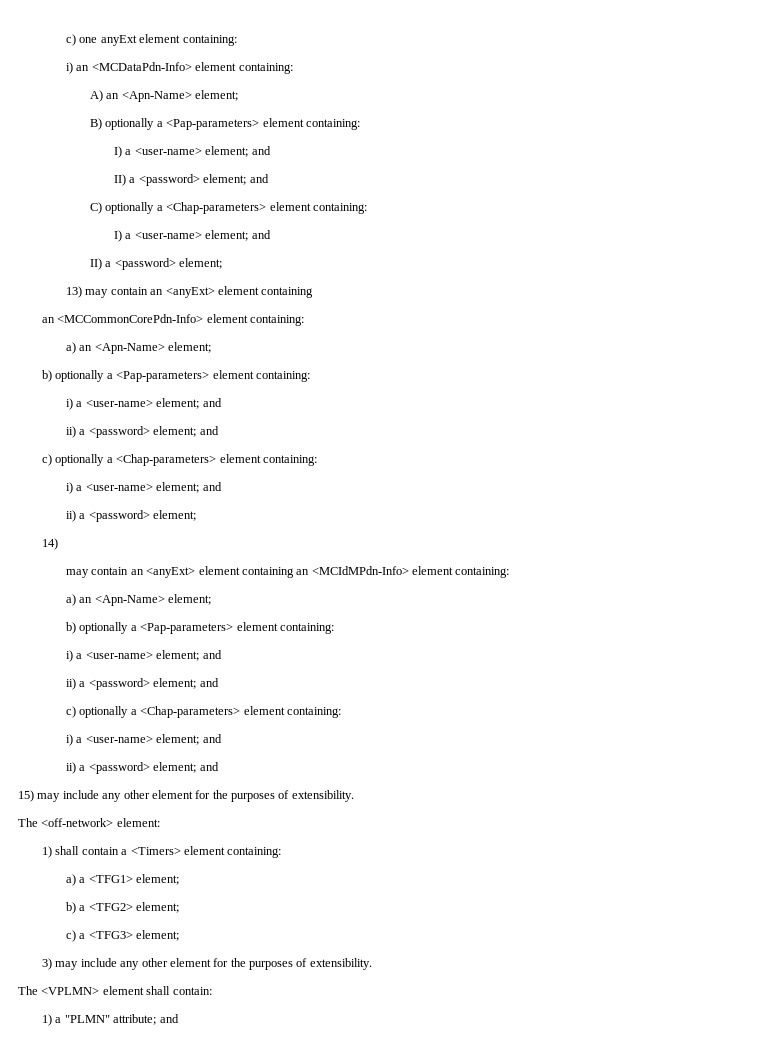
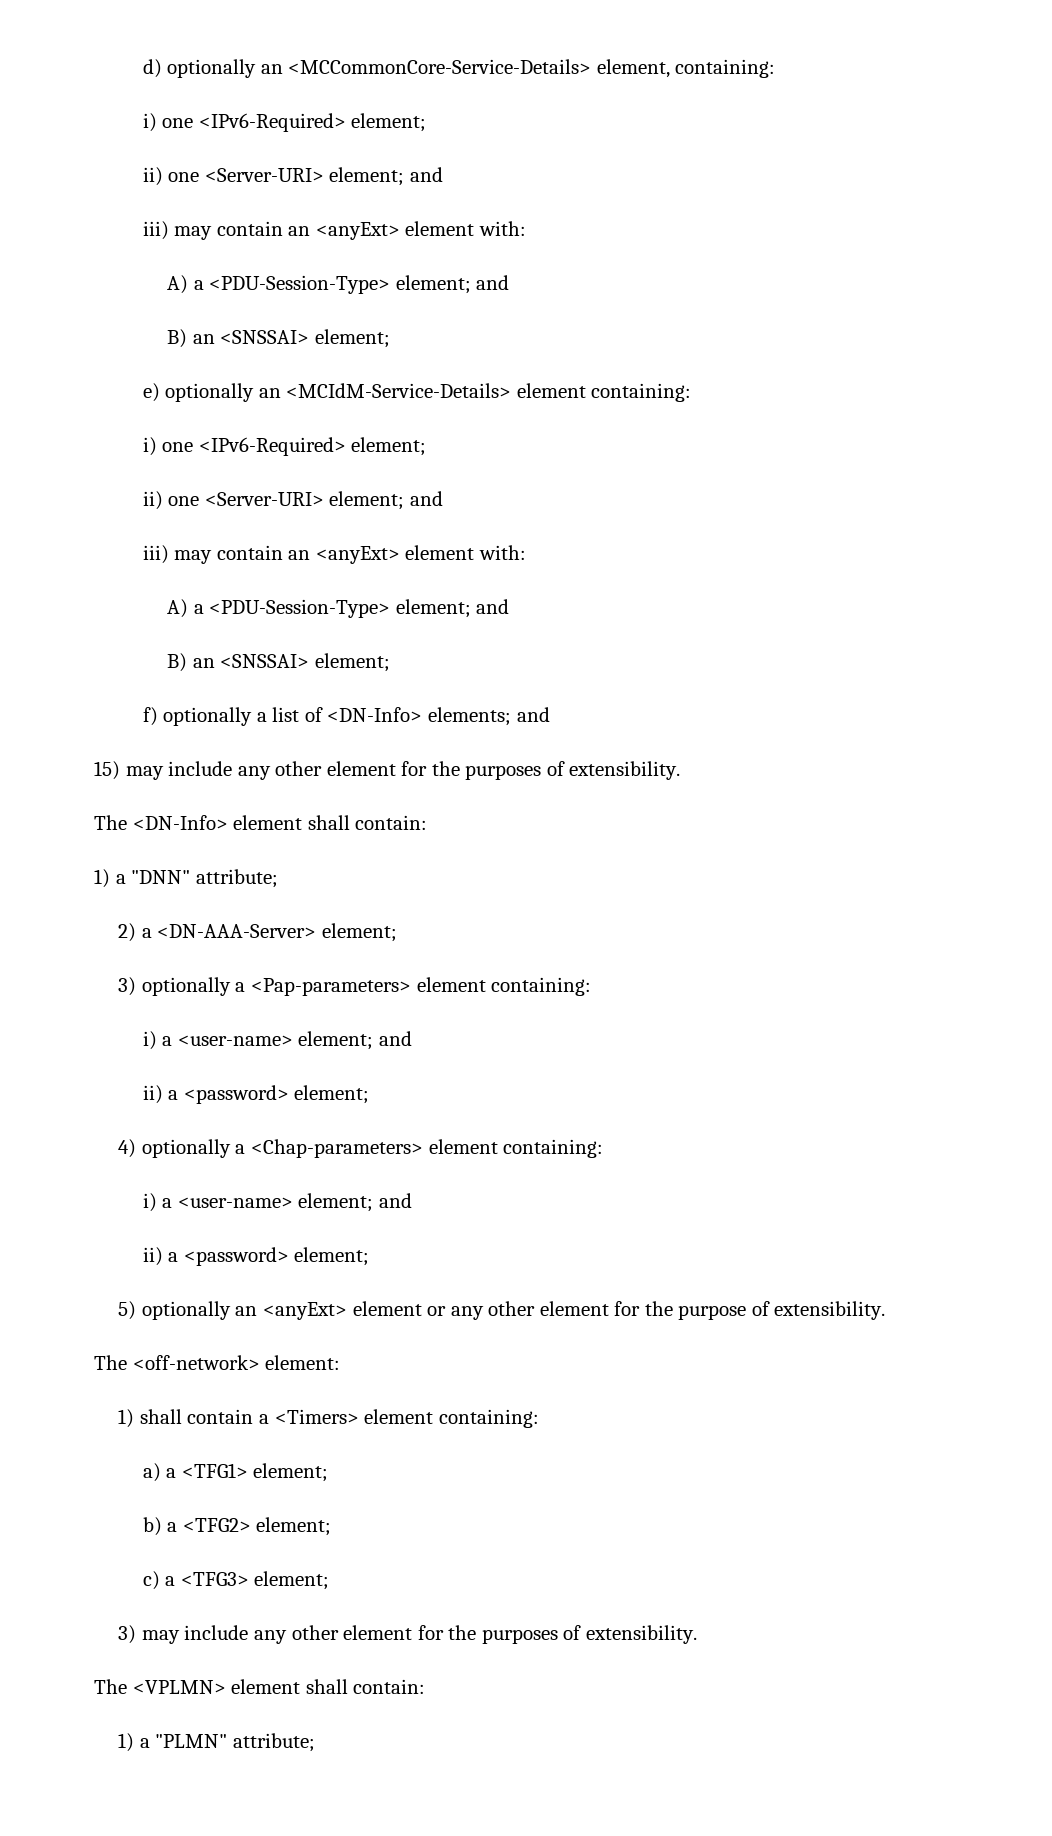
- c) one anyExt element containing:
- i) an <MCDataPdn-Info> element containing:
- A) an <Apn-Name> element;
- B) optionally a <Pap-parameters> element containing:
- I) a <user-name> element; and
- II) a <password> element; and
- C) optionally a <Chap-parameters> element containing:
- I) a <user-name> element; and
- II) a <password> element;
- 13) may contain an <anyExt> element containing
- an <MCCommonCorePdn-Info> element containing:
- a) an <Apn-Name> element;
- b) optionally a <Pap-parameters> element containing:
+ d) optionally an <MCCommonCore-Service-Details> element, containing:
+ i) one <IPv6-Required> element;
+ ii) one <Server-URI> element; and
+ iii) may contain an <anyExt> element with:
+ A) a <PDU-Session-Type> element; and
+ B) an <SNSSAI> element;
+ e) optionally an <MCIdM-Service-Details> element containing:
+ i) one <IPv6-Required> element;
+ ii) one <Server-URI> element; and
+ iii) may contain an <anyExt> element with:
+ A) a <PDU-Session-Type> element; and
+ B) an <SNSSAI> element;
+ f) optionally a list of <DN-Info> elements; and
+ 15) may include any other element for the purposes of extensibility.
+ The <DN-Info> element shall contain:
+ 1) a "DNN" attribute;
+ 2) a <DN-AAA-Server> element;
+ 3) optionally a <Pap-parameters> element containing:
  i) a <user-name> element; and
- ii) a <password> element; and
- c) optionally a <Chap-parameters> element containing:
+ ii) a <password> element;
+ 4) optionally a <Chap-parameters> element containing:
- 14)
- may contain an <anyExt> element containing an <MCIdMPdn-Info> element containing:
- a) an <Apn-Name> element;
- b) optionally a <Pap-parameters> element containing:
- i) a <user-name> element; and
- ii) a <password> element; and
- c) optionally a <Chap-parameters> element containing:
- i) a <user-name> element; and
- ii) a <password> element; and
- 15) may include any other element for the purposes of extensibility.
+ 5) optionally an <anyExt> element or any other element for the purpose of extensibility.
- 1) a "PLMN" attribute; and
+ 1) a "PLMN" attribute;

